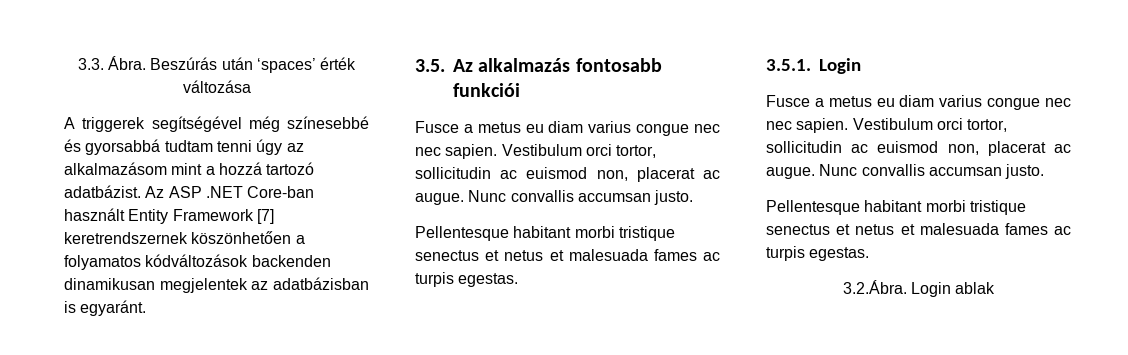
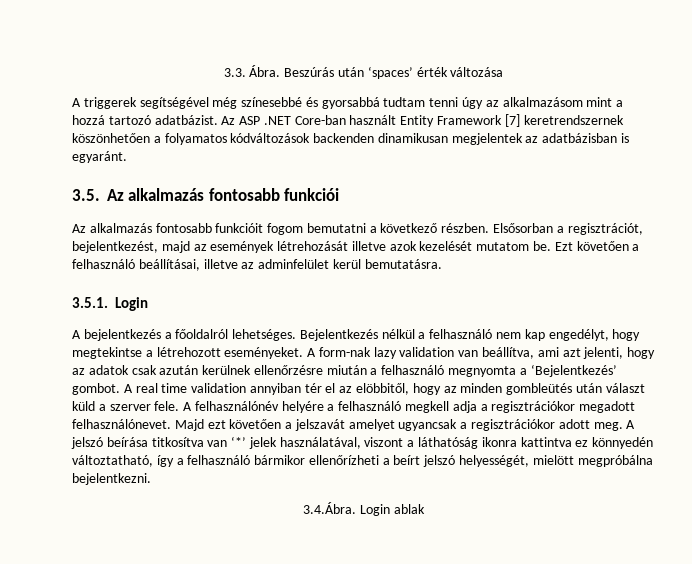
  3.5. Az alkalmazás fontosabb funkciói
- Fusce a metus eu diam varius congue nec nec sapien. Vestibulum orci tortor, sollicitudin ac euismod non, placerat ac augue. Nunc convallis accumsan justo.
- Pellentesque habitant morbi tristique senectus et netus et malesuada fames ac turpis egestas.
+ Az alkalmazás fontosabb funkcióit fogom bemutatni a következő részben. Elsősorban a regisztrációt, bejelentkezést, majd az események létrehozását illetve azok kezelését mutatom be. Ezt követően a felhasználó beállításai, illetve az adminfelület kerül bemutatásra.
  3.5.1. Login
- Fusce a metus eu diam varius congue nec nec sapien. Vestibulum orci tortor, sollicitudin ac euismod non, placerat ac augue. Nunc convallis accumsan justo.
- Pellentesque habitant morbi tristique senectus et netus et malesuada fames ac turpis egestas.
- 3.2.Ábra. Login ablak
+ A bejelentkezés a főoldalról lehetséges. Bejelentkezés nélkül a felhasználó nem kap engedélyt, hogy megtekintse a létrehozott eseményeket. A form-nak lazy validation van beállítva, ami azt jelenti, hogy az adatok csak azután kerülnek ellenőrzésre miután a felhasználó megnyomta a ‘Bejelentkezés’ gombot. A real time validation annyiban tér el az elöbbitől, hogy az minden gombleütés után választ küld a szerver fele. A felhasználónév helyére a felhasználó megkell adja a regisztrációkor megadott felhasználónevet. Majd ezt követően a jelszavát amelyet ugyancsak a regisztrációkor adott meg. A jelszó beírása titkosítva van ‘*’ jelek használatával, viszont a láthatóság ikonra kattintva ez könnyedén változtatható, így a felhasználó bármikor ellenőrízheti a beírt jelszó helyességét, mielött megpróbálna bejelentkezni.
+ 3.4.Ábra. Login ablak

